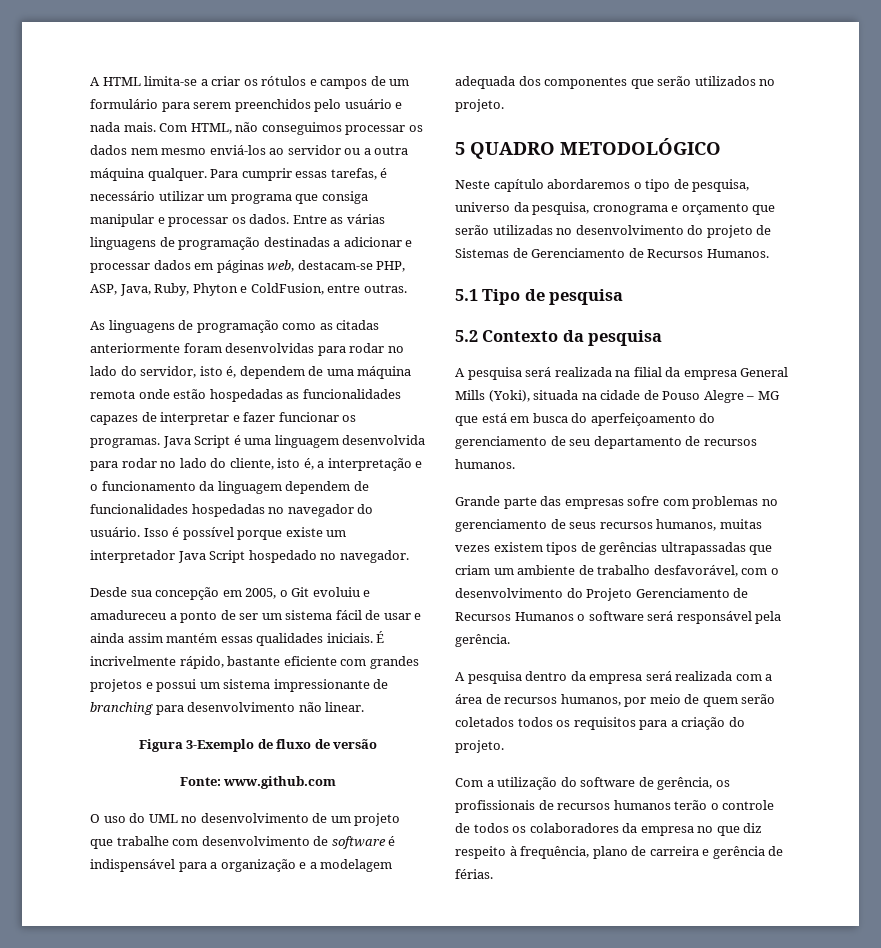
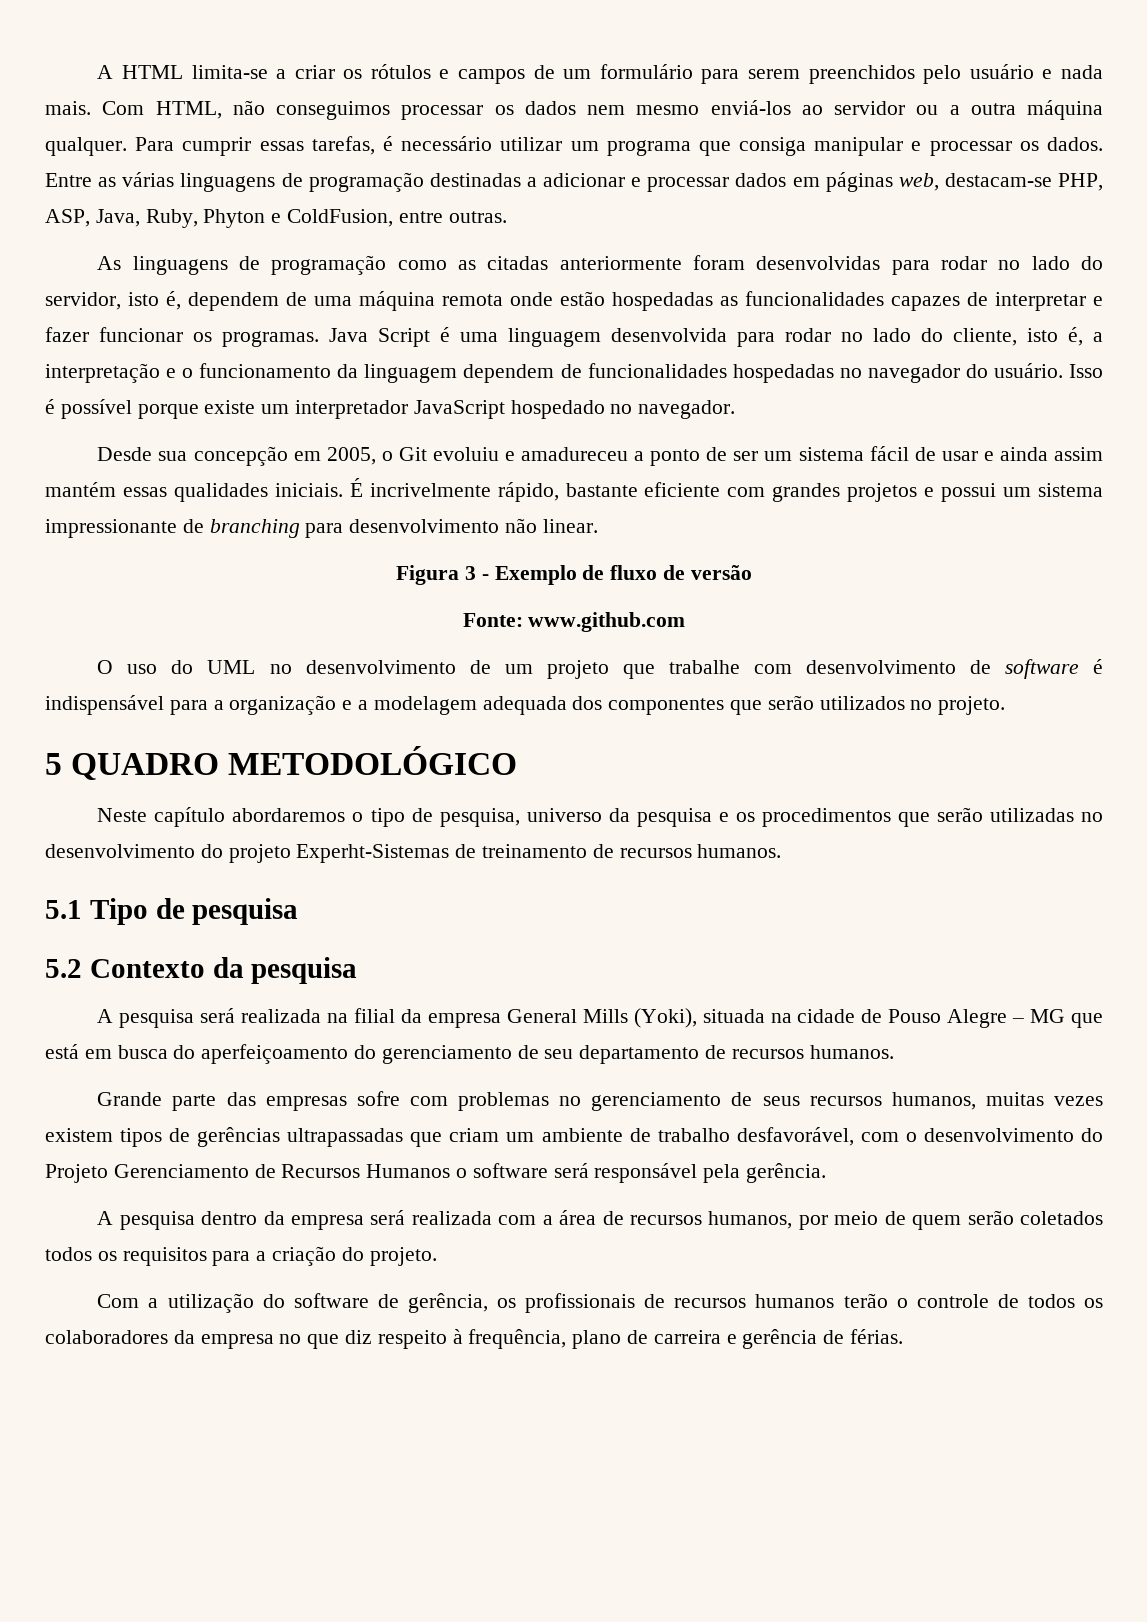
- Isso é possível porque existe um interpretador Java Script hospedado no navegador.
+ Isso é possível porque existe um interpretador JavaScript hospedado no navegador.
- Figura 3-Exemplo de fluxo de versão
+ Figura 3 - Exemplo de fluxo de versão
- Neste capítulo abordaremos o tipo de pesquisa, universo da pesquisa, cronograma e orçamento que serão utilizadas no desenvolvimento do projeto de Sistemas de Gerenciamento de Recursos Humanos.
+ Neste capítulo abordaremos o tipo de pesquisa, universo da pesquisa e os procedimentos que serão utilizadas no desenvolvimento do projeto Experht-Sistemas de treinamento de recursos humanos.

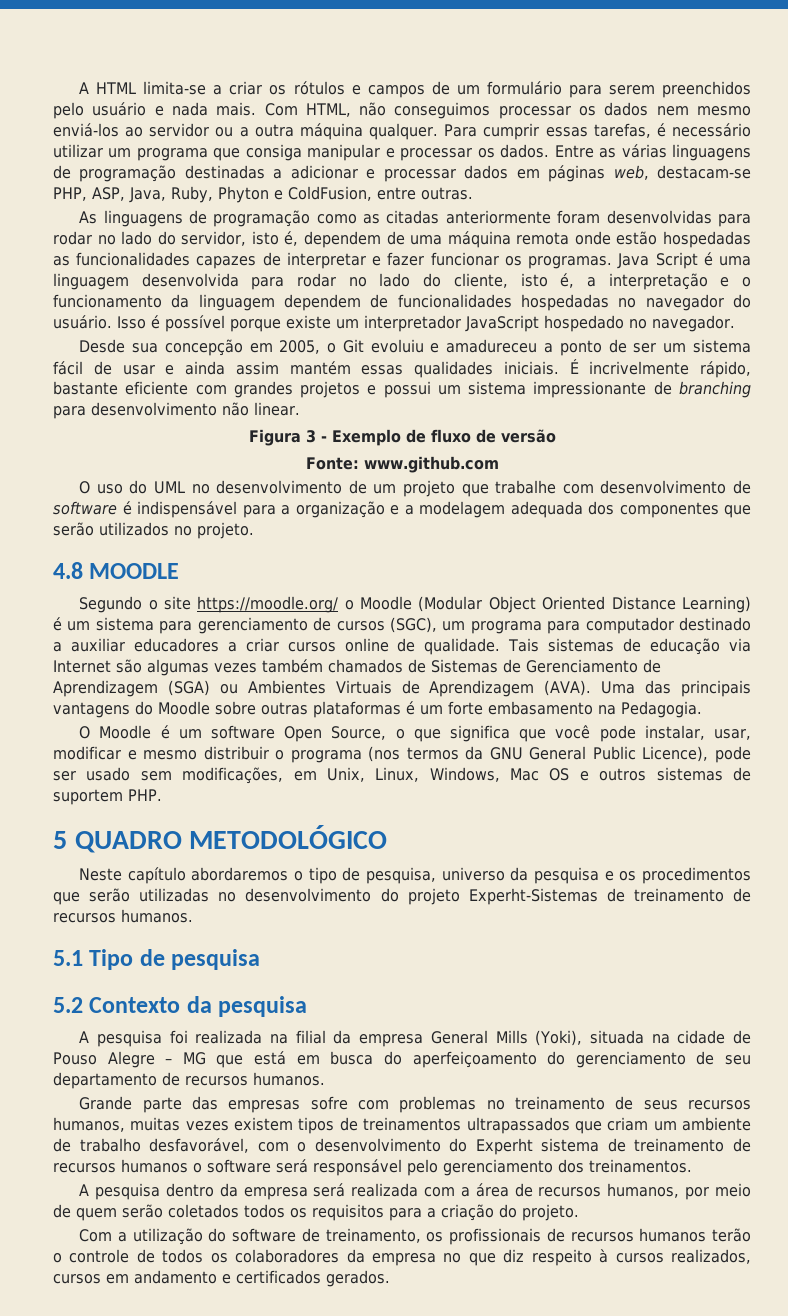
+ 4.8 MOODLE
+ Segundo o site https://moodle.org/ o Moodle (Modular Object Oriented Distance Learning) é um sistema para gerenciamento de cursos (SGC), um programa para computador destinado a auxiliar educadores a criar cursos online de qualidade. Tais sistemas de educação via Internet são algumas vezes também chamados de Sistemas de Gerenciamento de Aprendizagem (SGA) ou Ambientes Virtuais de Aprendizagem (AVA). Uma das principais vantagens do Moodle sobre outras plataformas é um forte embasamento na Pedagogia.
+ O Moodle é um software Open Source, o que significa que você pode instalar, usar, modificar e mesmo distribuir o programa (nos termos da GNU General Public Licence), pode ser usado sem modificações, em Unix, Linux, Windows, Mac OS e outros sistemas de suportem PHP.
- A pesquisa será realizada na filial da empresa General Mills (Yoki), situada na cidade de Pouso Alegre – MG que está em busca do aperfeiçoamento do gerenciamento de seu departamento de recursos humanos.
+ A pesquisa foi realizada na filial da empresa General Mills (Yoki), situada na cidade de Pouso Alegre – MG que está em busca do aperfeiçoamento do gerenciamento de seu departamento de recursos humanos.
- Grande parte das empresas sofre com problemas no gerenciamento de seus recursos humanos, muitas vezes existem tipos de gerências ultrapassadas que criam um ambiente de trabalho desfavorável, com o desenvolvimento do Projeto Gerenciamento de Recursos Humanos o software será responsável pela gerência.
+ Grande parte das empresas sofre com problemas no treinamento de seus recursos humanos, muitas vezes existem tipos de treinamentos ultrapassados que criam um ambiente de trabalho desfavorável, com o desenvolvimento do Experht sistema de treinamento de recursos humanos o software será responsável pelo gerenciamento dos treinamentos.
- Com a utilização do software de gerência, os profissionais de recursos humanos terão o controle de todos os colaboradores da empresa no que diz respeito à frequência, plano de carreira e gerência de férias.
+ Com a utilização do software de treinamento, os profissionais de recursos humanos terão o controle de todos os colaboradores da empresa no que diz respeito à cursos realizados, cursos em andamento e certificados gerados.

